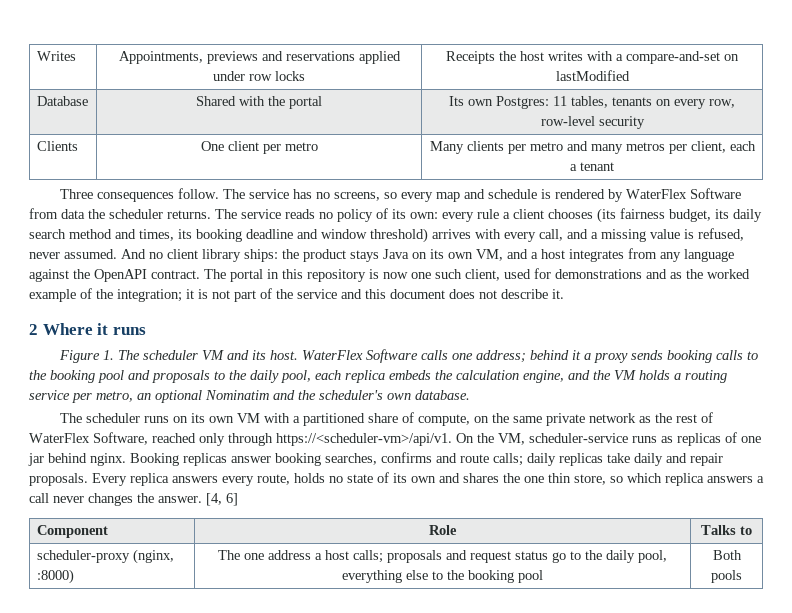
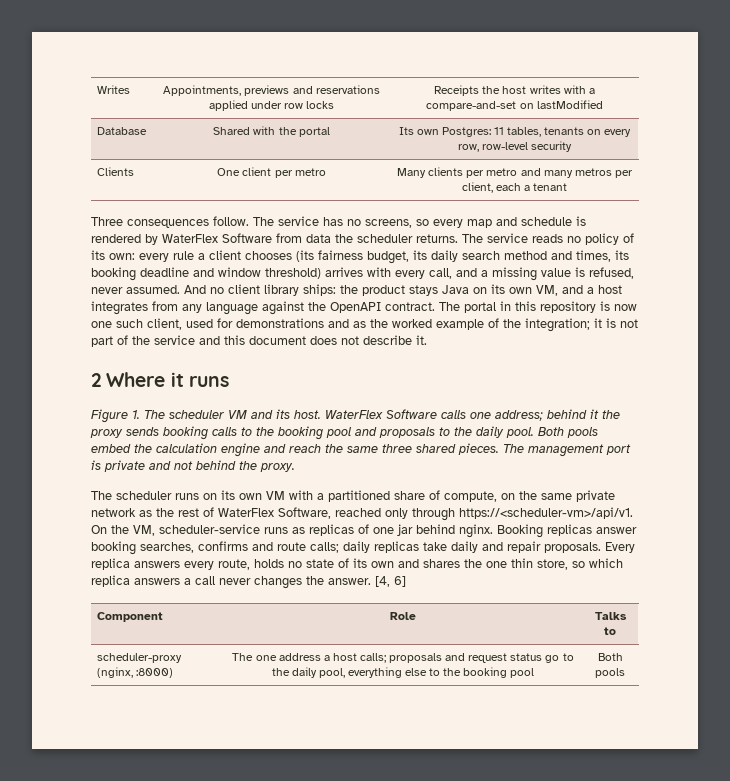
- WaterFlex Software calls one address; behind it a proxy sends booking calls to the booking pool and proposals to the daily pool, each replica embeds the calculation engine, and the VM holds a routing service per metro, an optional Nominatim and the scheduler's own database.
+ WaterFlex Software calls one address; behind it the proxy sends booking calls to the booking pool and proposals to the daily pool. Both pools embed the calculation engine and reach the same three shared pieces. The management port is private and not behind the proxy.

